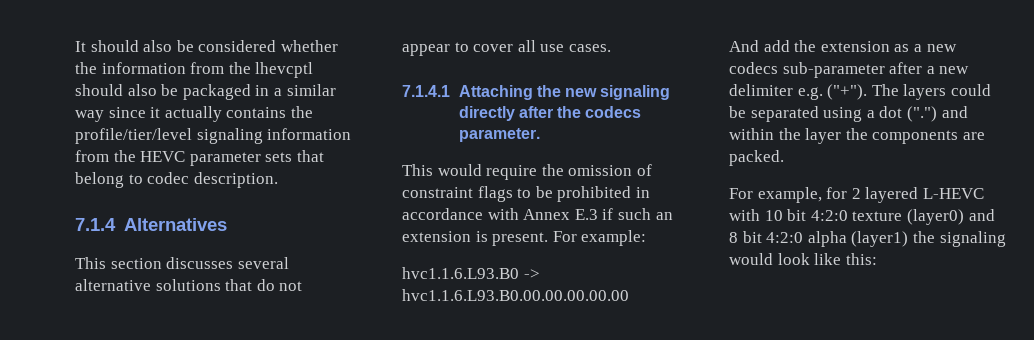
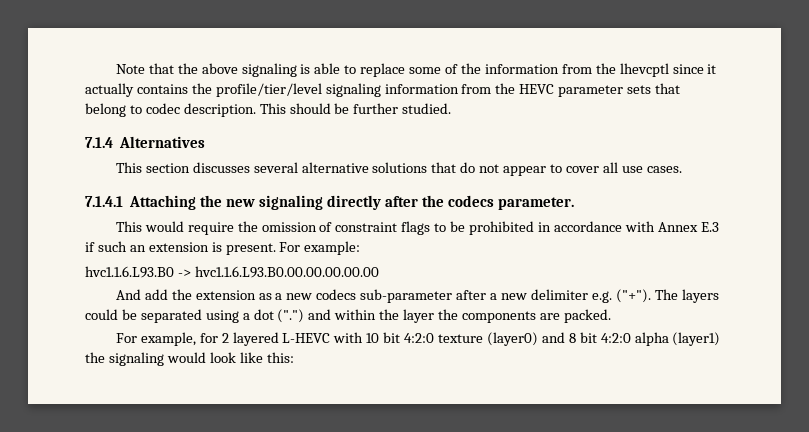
- It should also be considered whether the information from the lhevcptl should also be packaged in a similar way since it actually contains the profile/tier/level signaling information from the HEVC parameter sets that belong to codec description.
+ Note that the above signaling is able to replace some of the information from the lhevcptl since it actually contains the profile/tier/level signaling information from the HEVC parameter sets that belong to codec description. This should be further studied.

